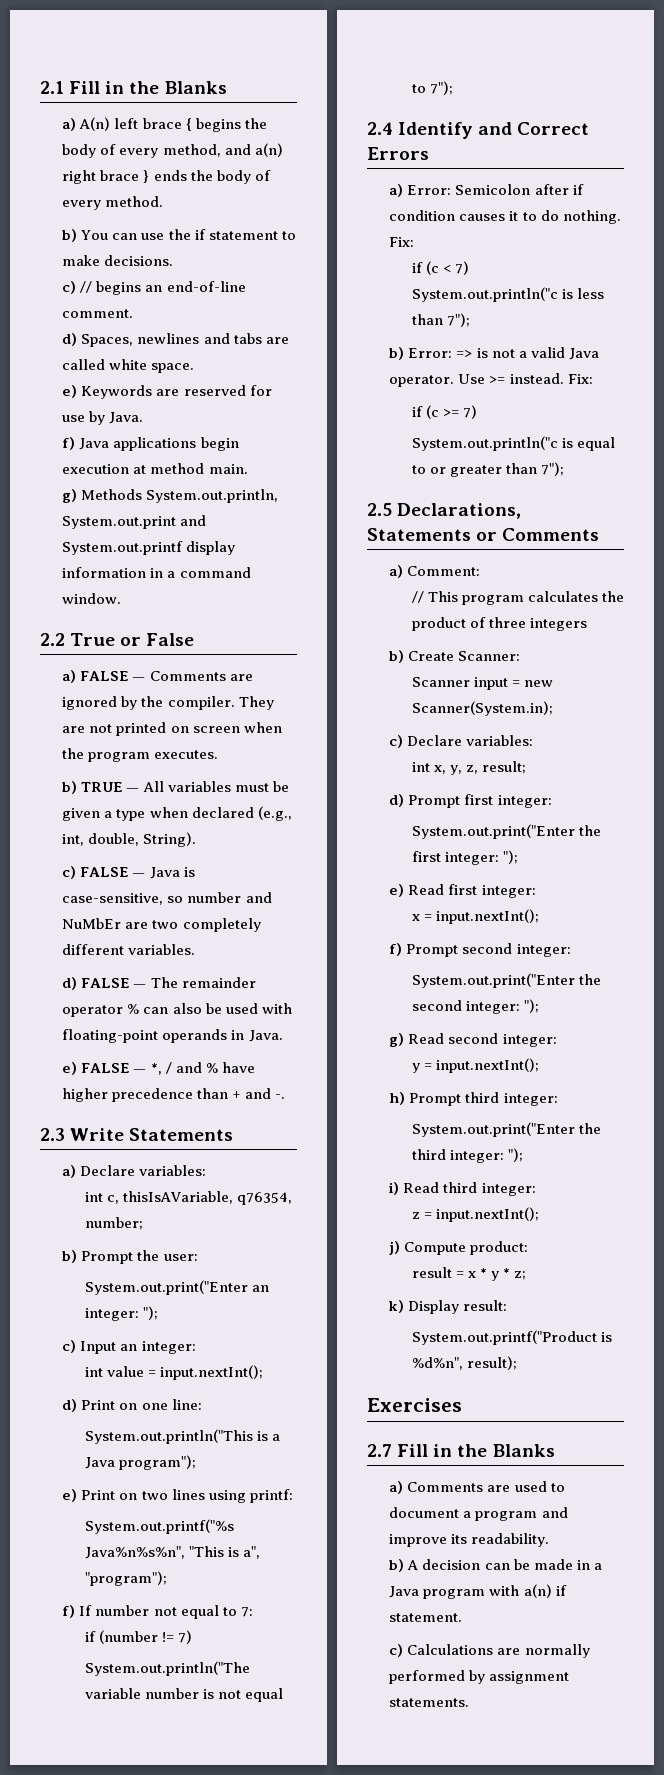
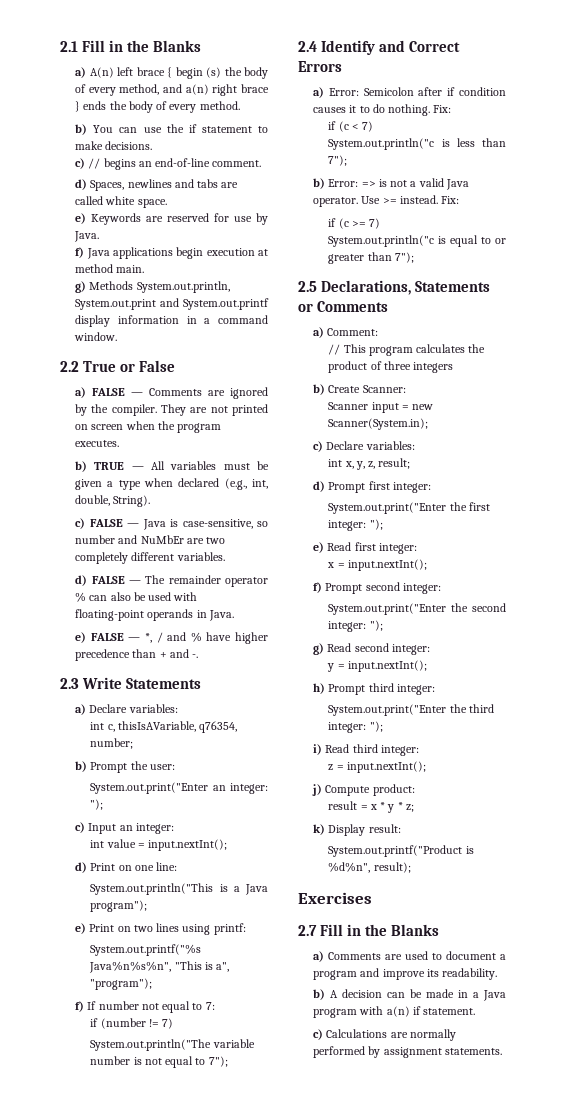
- a) A(n) left brace { begins the body of every method, and a(n) right brace } ends the body of every method.
+ a) A(n) left brace { begin (s) the body of every method, and a(n) right brace } ends the body of every method.

